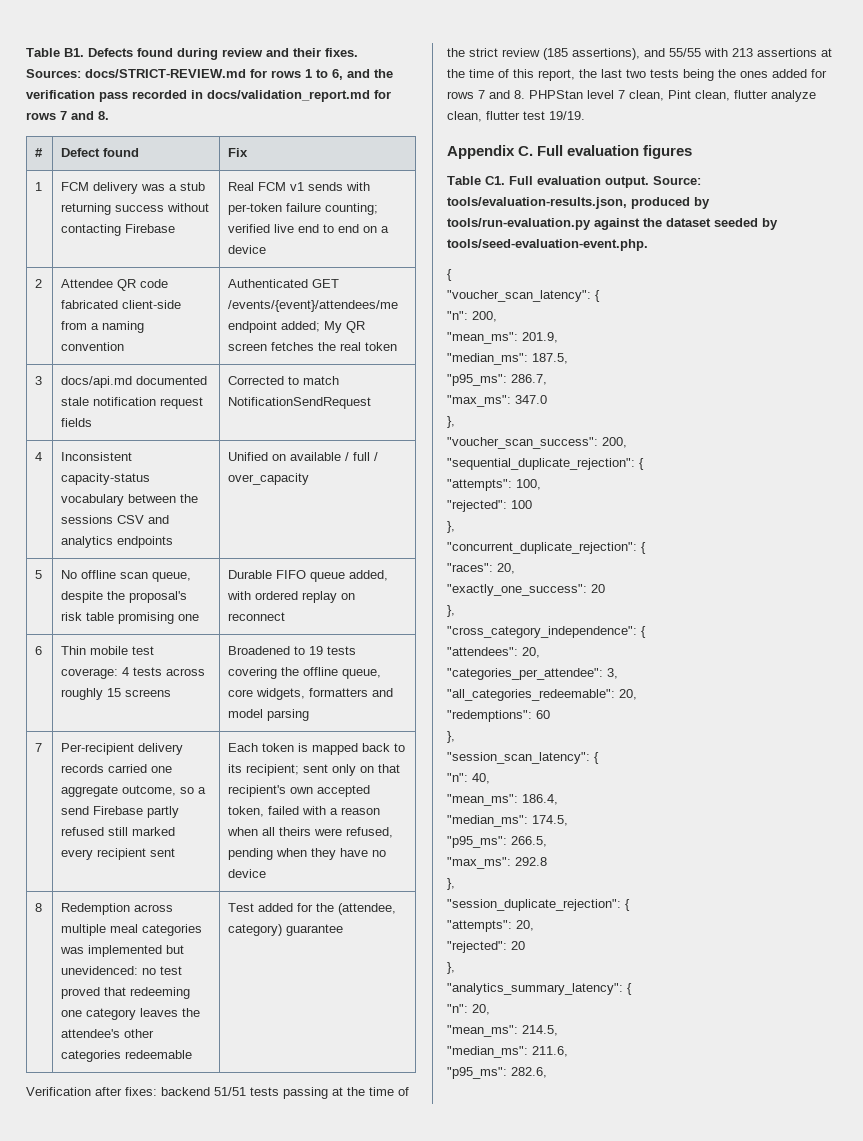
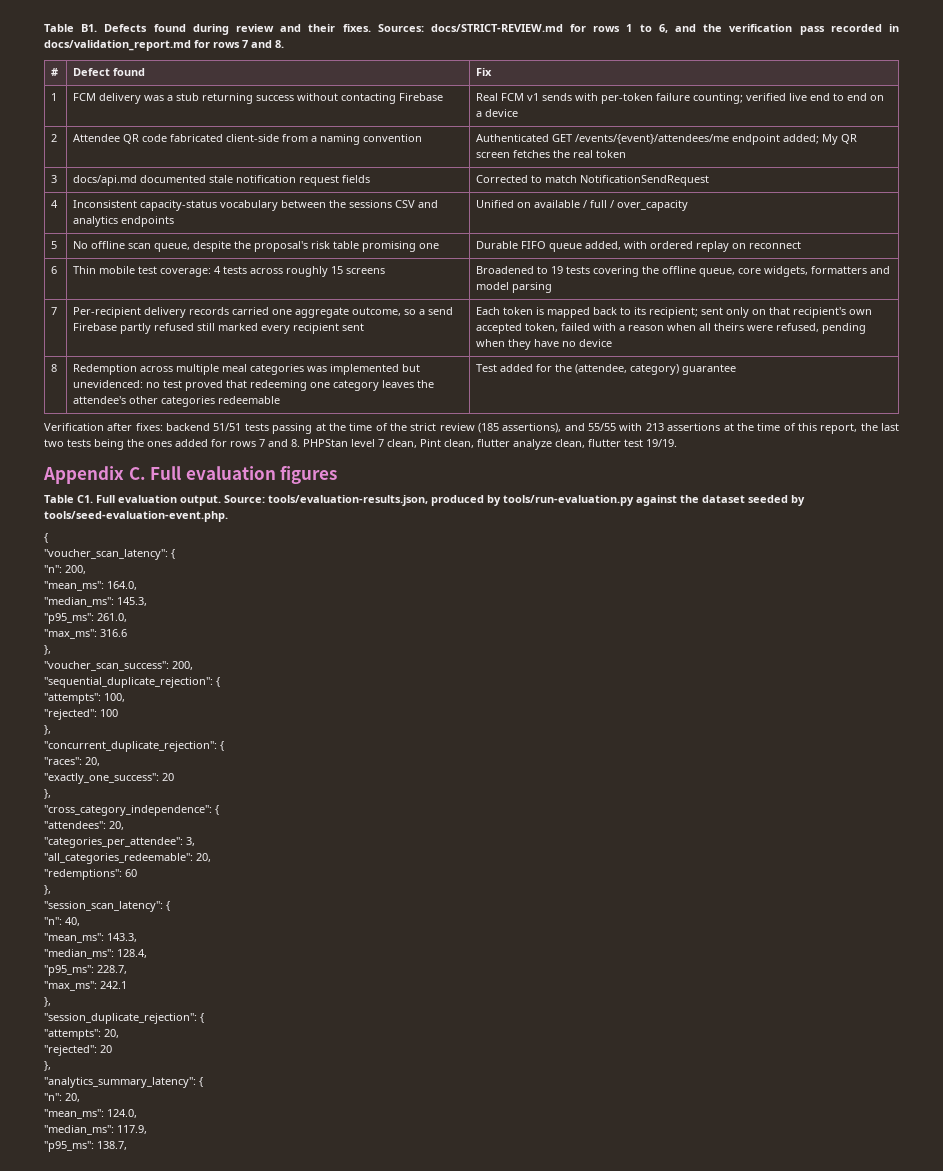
- "mean_ms": 201.9,
- "median_ms": 187.5,
- "p95_ms": 286.7,
- "max_ms": 347.0
+ "mean_ms": 164.0,
+ "median_ms": 145.3,
+ "p95_ms": 261.0,
+ "max_ms": 316.6
- "mean_ms": 186.4,
- "median_ms": 174.5,
- "p95_ms": 266.5,
- "max_ms": 292.8
+ "mean_ms": 143.3,
+ "median_ms": 128.4,
+ "p95_ms": 228.7,
+ "max_ms": 242.1
- "mean_ms": 214.5,
- "median_ms": 211.6,
- "p95_ms": 282.6,
+ "mean_ms": 124.0,
+ "median_ms": 117.9,
+ "p95_ms": 138.7,

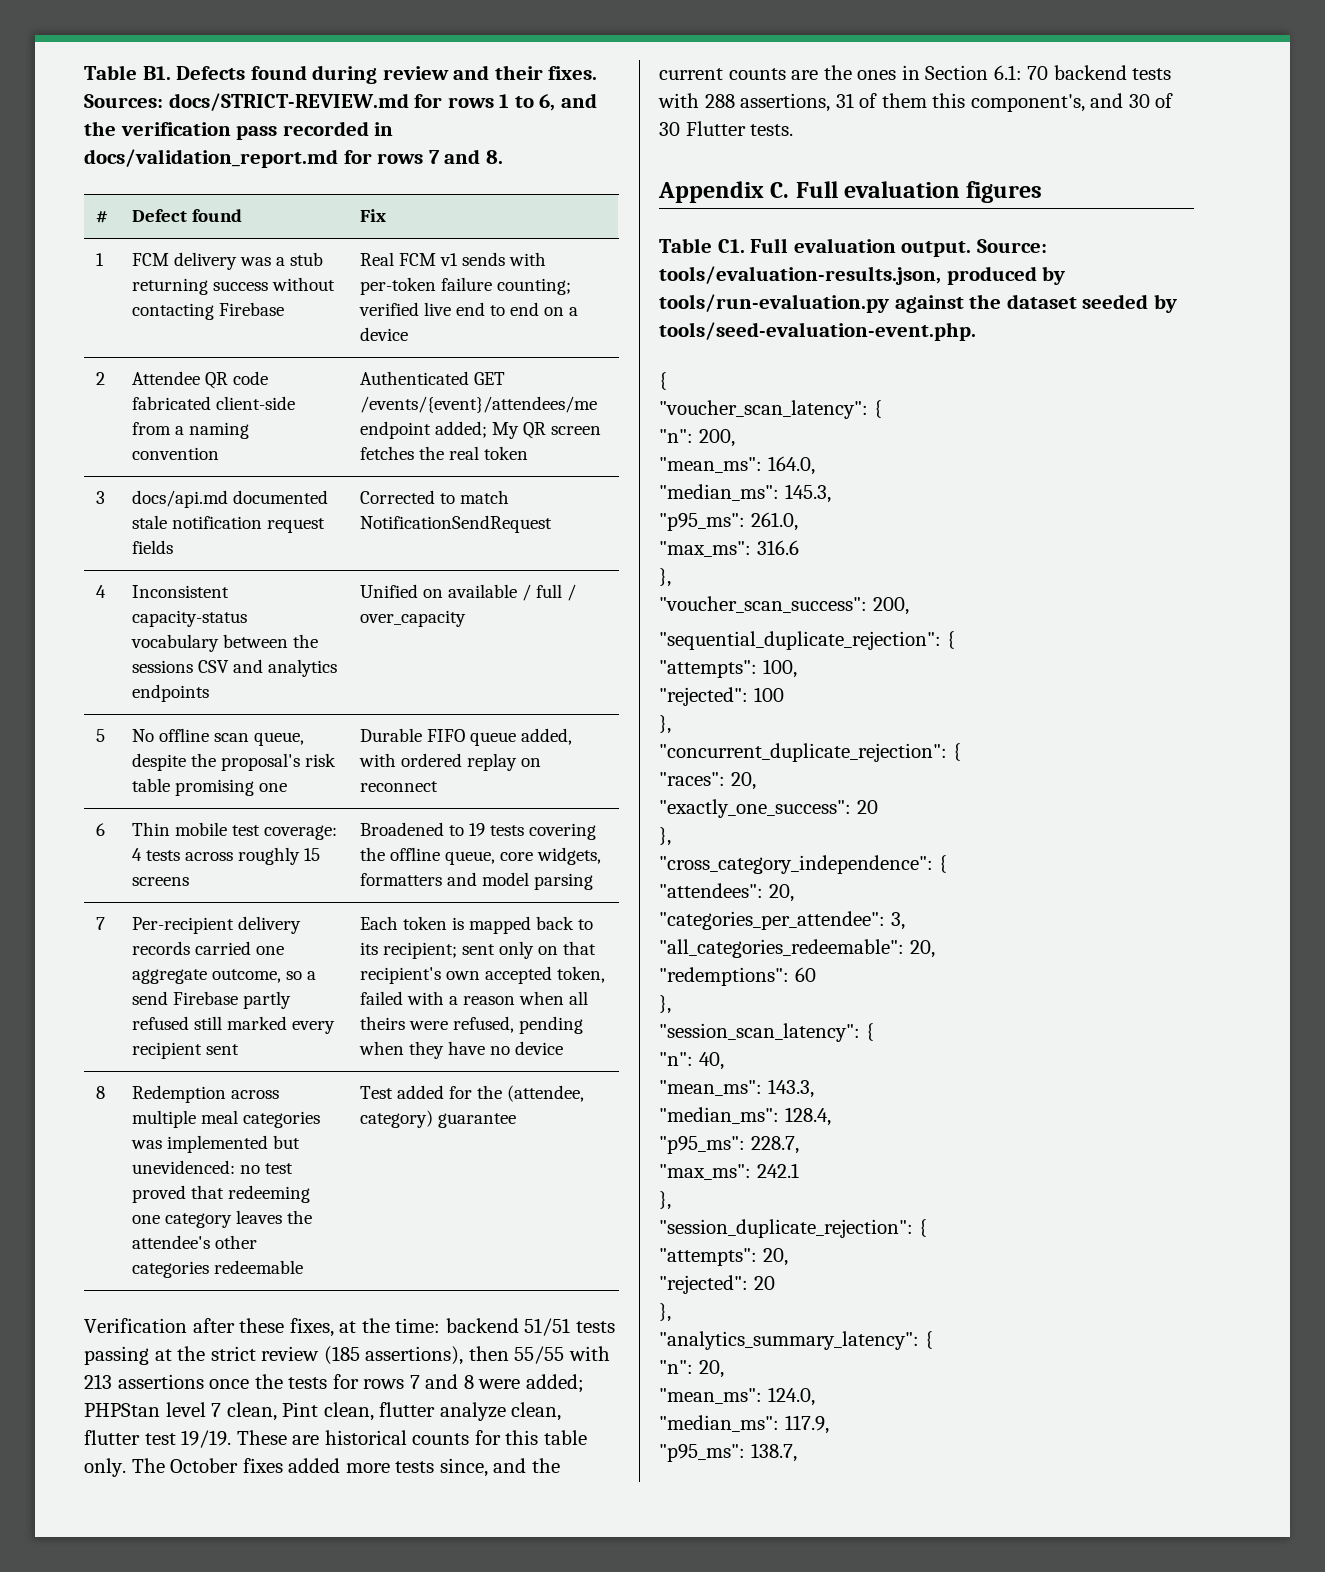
- Verification after fixes: backend 51/51 tests passing at the time of the strict review (185 assertions), and 55/55 with 213 assertions at the time of this report, the last two tests being the ones added for rows 7 and 8. PHPStan level 7 clean, Pint clean, flutter analyze clean, flutter test 19/19.
+ Verification after these fixes, at the time: backend 51/51 tests passing at the strict review (185 assertions), then 55/55 with 213 assertions once the tests for rows 7 and 8 were added; PHPStan level 7 clean, Pint clean, flutter analyze clean, flutter test 19/19. These are historical counts for this table only. The October fixes added more tests since, and the current counts are the ones in Section 6.1: 70 backend tests with 288 assertions, 31 of them this component's, and 30 of 30 Flutter tests.

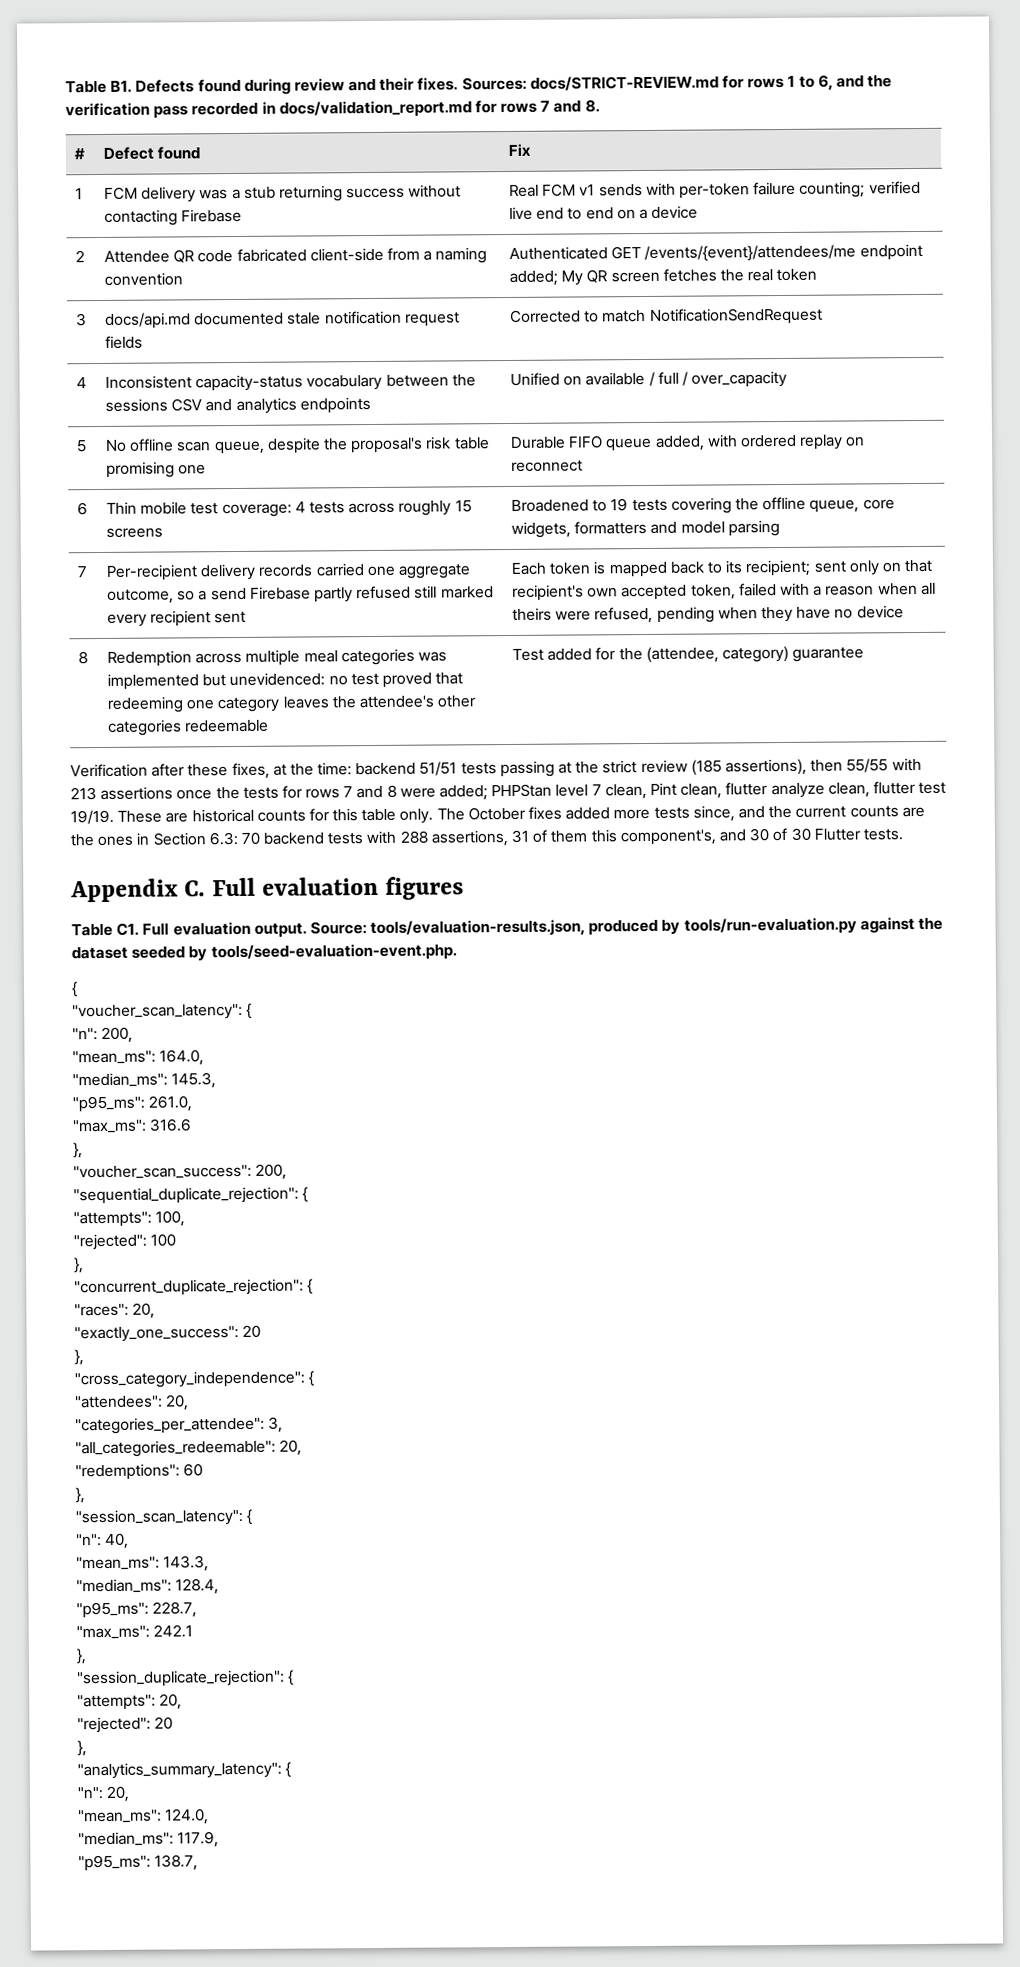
- The October fixes added more tests since, and the current counts are the ones in Section 6.1: 70 backend tests with 288 assertions, 31 of them this component's, and 30 of 30 Flutter tests.
+ The October fixes added more tests since, and the current counts are the ones in Section 6.3: 70 backend tests with 288 assertions, 31 of them this component's, and 30 of 30 Flutter tests.

